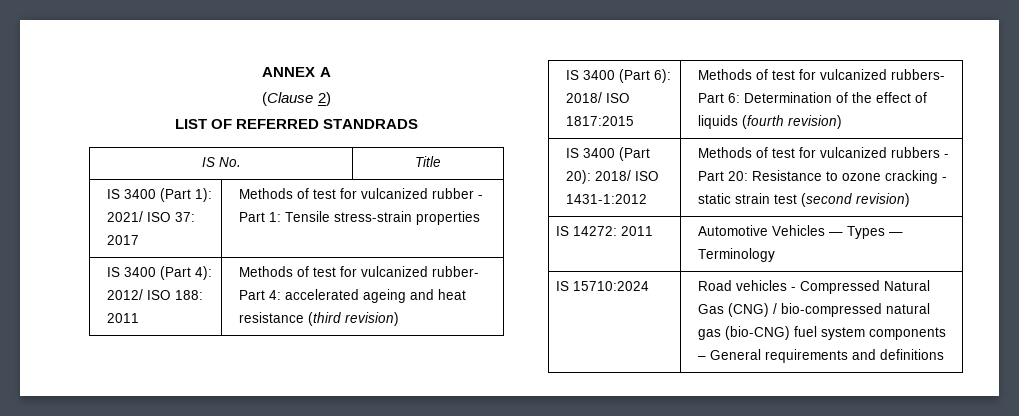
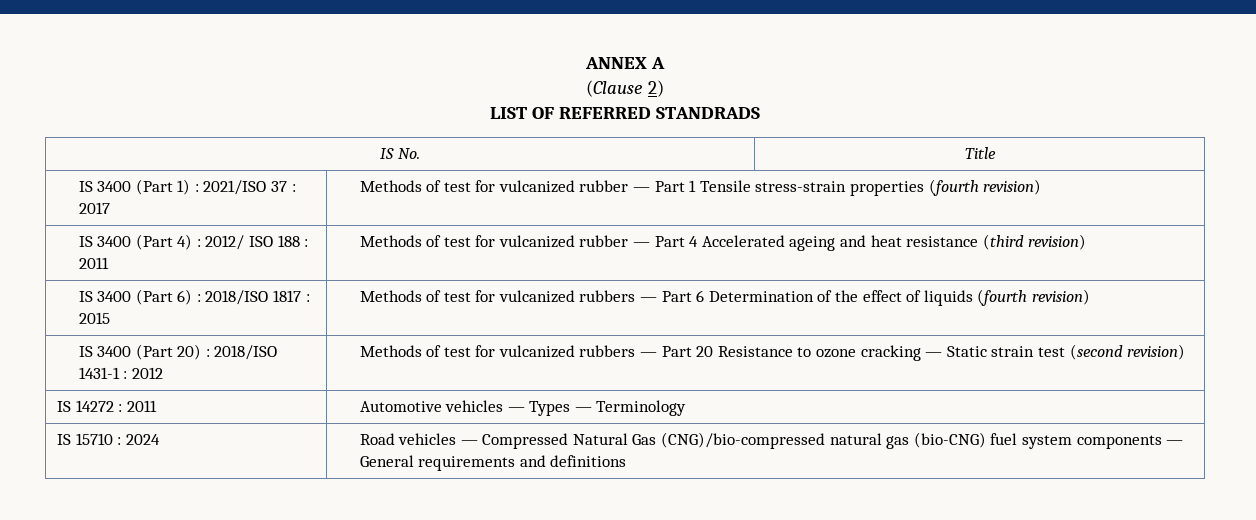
- IS 3400 (Part 1): 2021/ ISO 37: 2017 | Methods of test for vulcanized rubber - Part 1: Tensile stress-strain properties
- IS 3400 (Part 4): 2012/ ISO 188: 2011 | Methods of test for vulcanized rubber- Part 4: accelerated ageing and heat resistance (third revision)
+ IS 3400 (Part 1) : 2021/ISO 37 : 2017 | Methods of test for vulcanized rubber — Part 1 Tensile stress-strain properties (fourth revision)
+ IS 3400 (Part 4) : 2012/ ISO 188 : 2011 | Methods of test for vulcanized rubber — Part 4 Accelerated ageing and heat resistance (third revision)
- IS 3400 (Part 6): 2018/ ISO 1817:2015 | Methods of test for vulcanized rubbers- Part 6: Determination of the effect of liquids (fourth revision)
+ IS 3400 (Part 6) : 2018/ISO 1817 : 2015 | Methods of test for vulcanized rubbers — Part 6 Determination of the effect of liquids (fourth revision)
- IS 3400 (Part 20): 2018/ ISO 1431-1:2012 | Methods of test for vulcanized rubbers - Part 20: Resistance to ozone cracking - static strain test (second revision)
+ IS 3400 (Part 20) : 2018/ISO 1431-1 : 2012 | Methods of test for vulcanized rubbers — Part 20 Resistance to ozone cracking — Static strain test (second revision)
- IS 14272: 2011 | Automotive Vehicles — Types — Terminology
+ IS 14272 : 2011 | Automotive vehicles — Types — Terminology
- IS 15710:2024 | Road vehicles - Compressed Natural Gas (CNG) / bio-compressed natural gas (bio-CNG) fuel system components – General requirements and definitions
+ IS 15710 : 2024 | Road vehicles — Compressed Natural Gas (CNG)/bio-compressed natural gas (bio-CNG) fuel system components — General requirements and definitions

